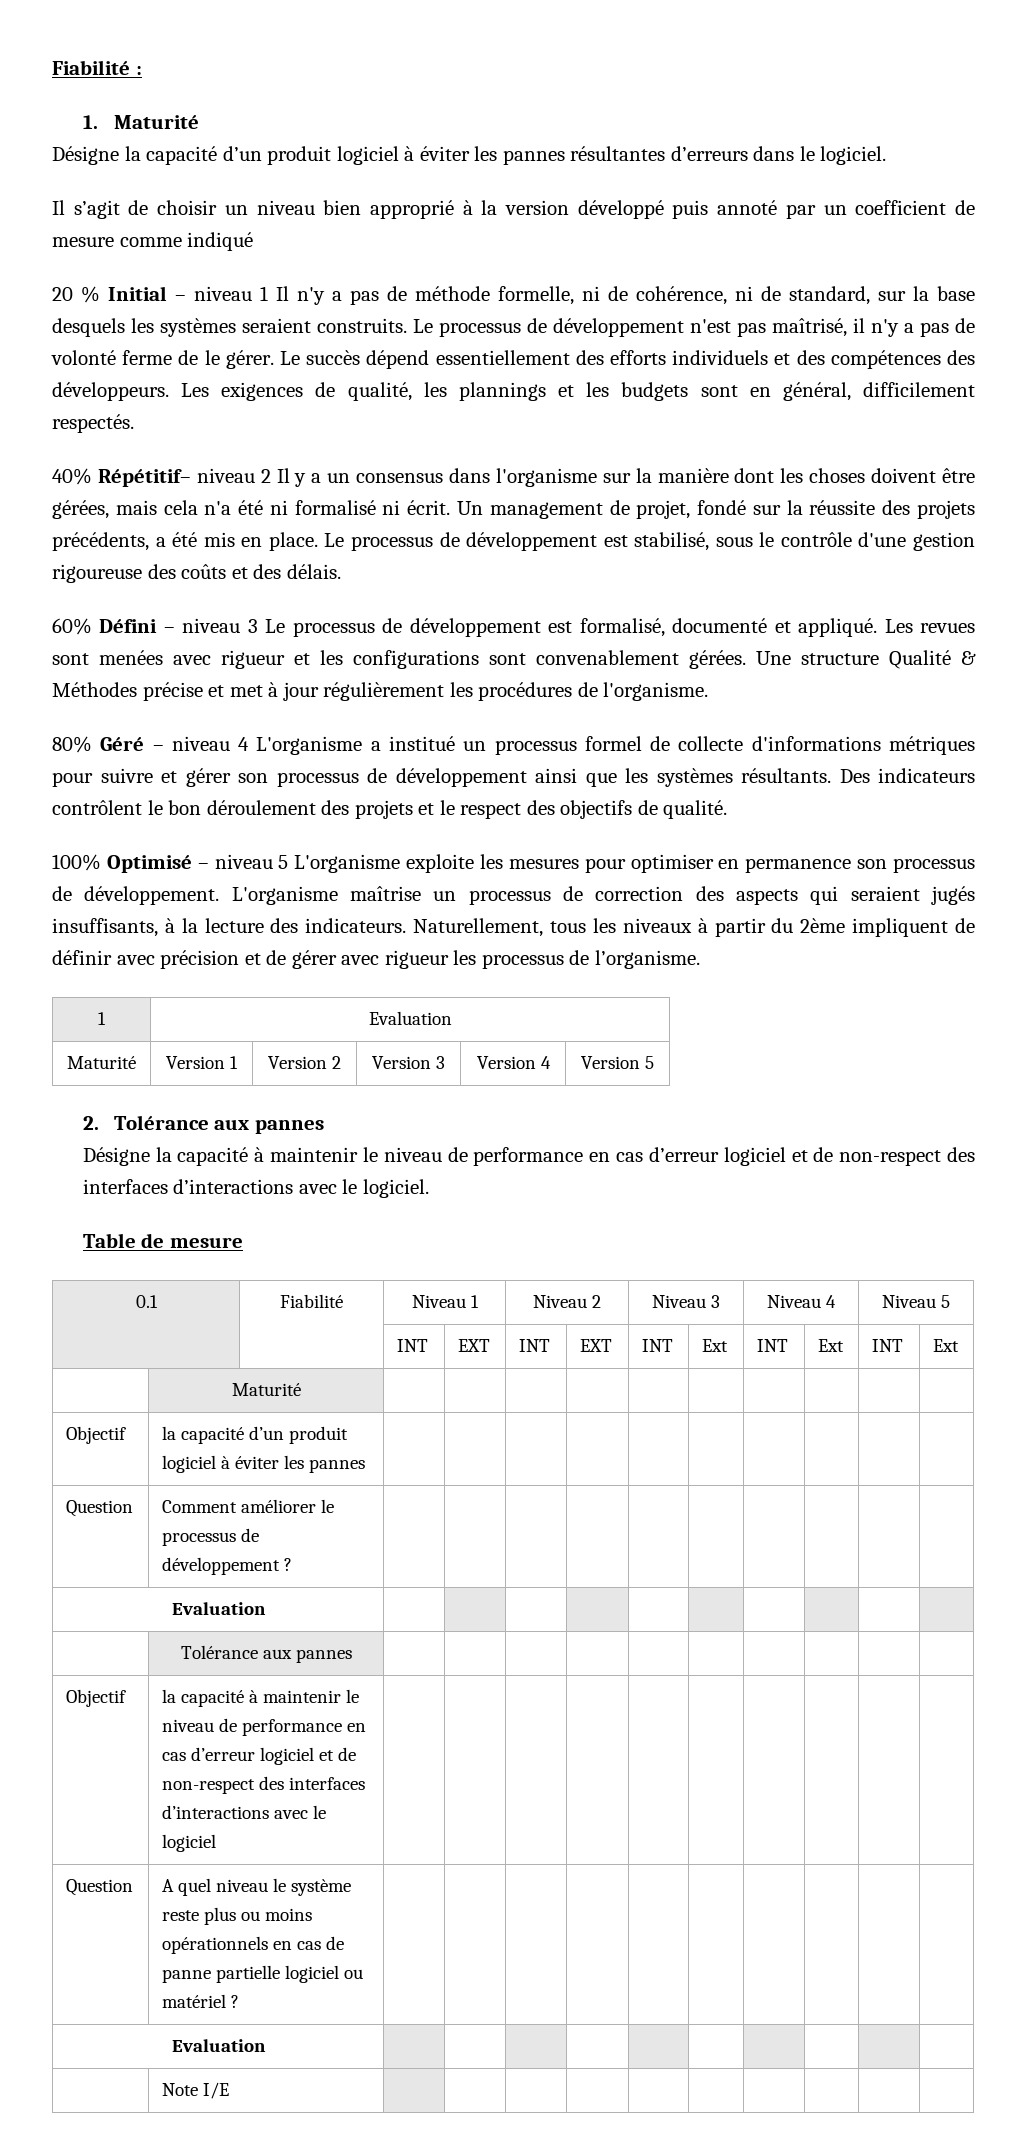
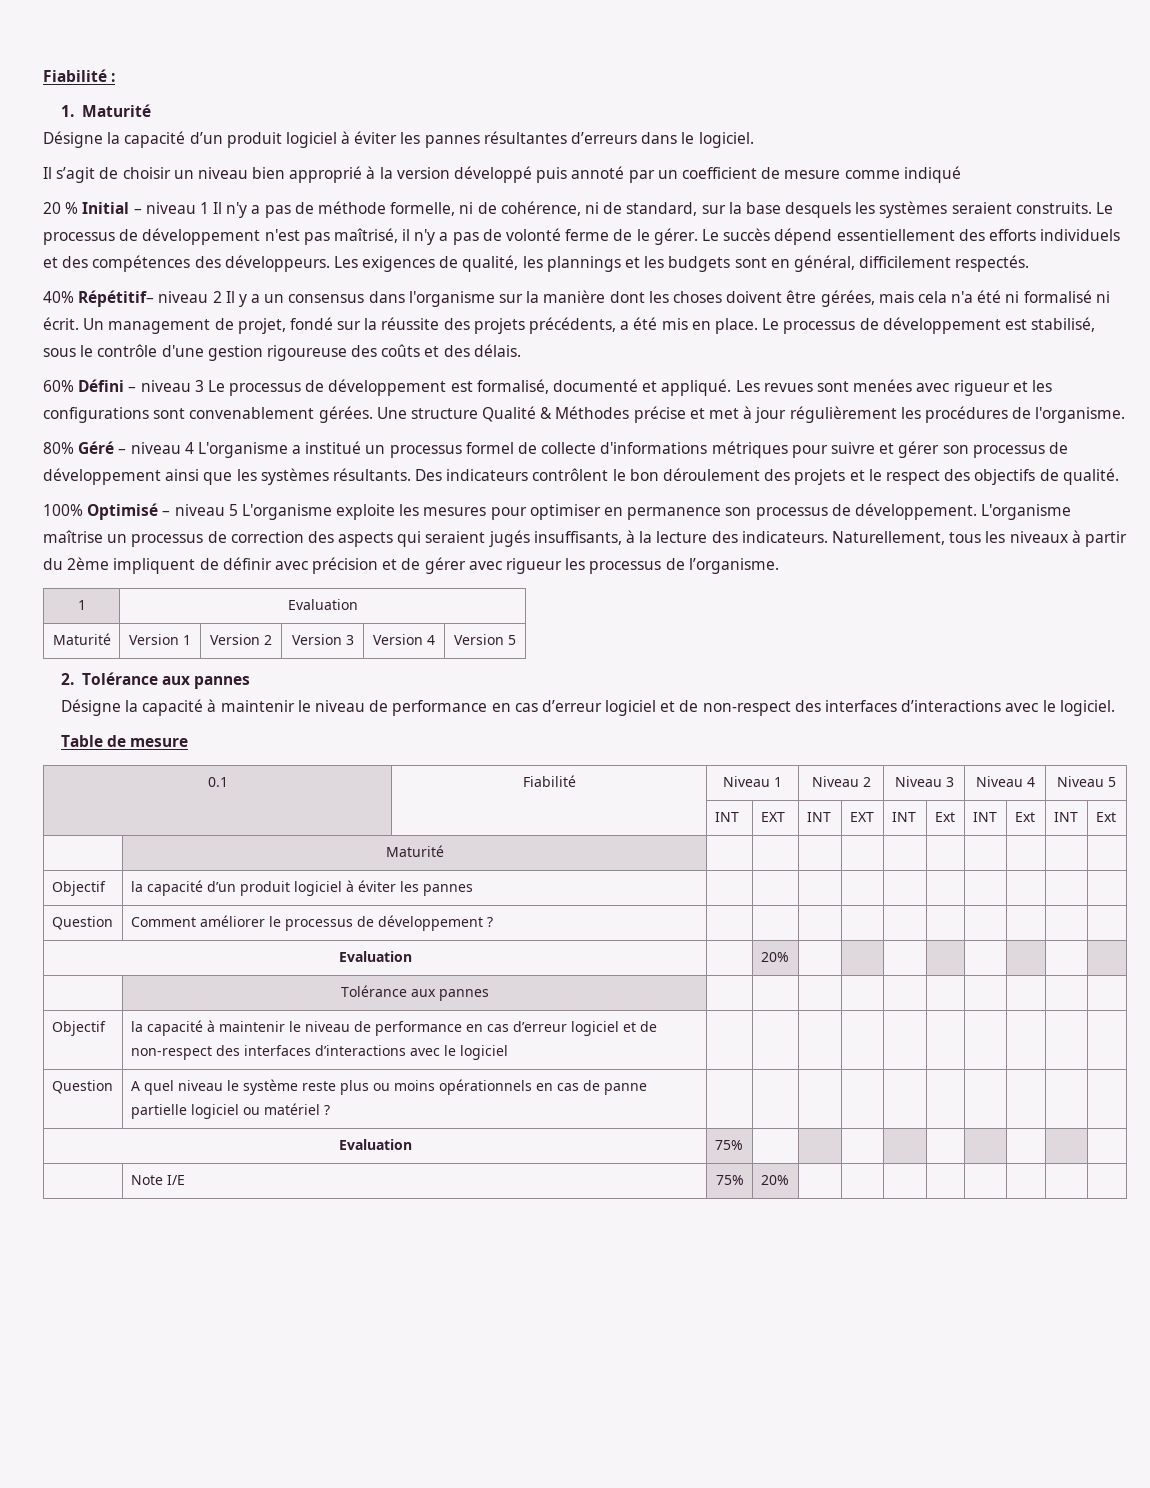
  Question | Comment améliorer le processus de développement ? | | | | | | | | | |
- Evaluation | | | | | | | | | |
+ Evaluation | | 20% | | | | | | | |
  Question | A quel niveau le système reste plus ou moins opérationnels en cas de panne partielle logiciel ou matériel ? | | | | | | | | | |
- Evaluation | | | | | | | | | |
+ Evaluation | 75% | | | | | | | | |
- | Note I/E | | | | | | | | | |
+ | Note I/E | 75% | 20% | | | | | | | |

